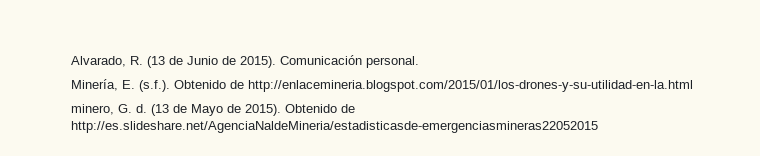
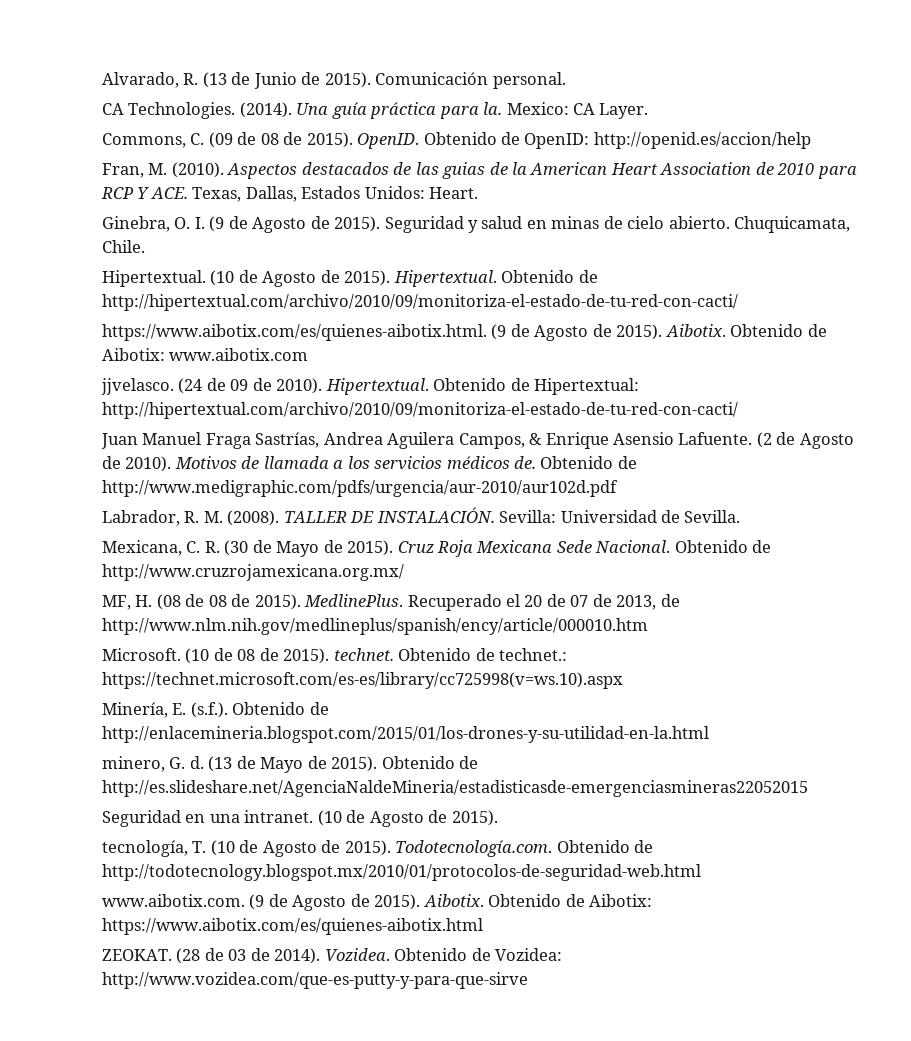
+ CA Technologies. (2014). Una guía práctica para la. Mexico: CA Layer.
+ Commons, C. (09 de 08 de 2015). OpenID. Obtenido de OpenID: http://openid.es/accion/help
+ Fran, M. (2010). Aspectos destacados de las guias de la American Heart Association de 2010 para RCP Y ACE. Texas, Dallas, Estados Unidos: Heart.
+ Ginebra, O. I. (9 de Agosto de 2015). Seguridad y salud en minas de cielo abierto. Chuquicamata, Chile.
+ Hipertextual. (10 de Agosto de 2015). Hipertextual. Obtenido de http://hipertextual.com/archivo/2010/09/monitoriza-el-estado-de-tu-red-con-cacti/
+ https://www.aibotix.com/es/quienes-aibotix.html. (9 de Agosto de 2015). Aibotix. Obtenido de Aibotix: www.aibotix.com
+ jjvelasco. (24 de 09 de 2010). Hipertextual. Obtenido de Hipertextual: http://hipertextual.com/archivo/2010/09/monitoriza-el-estado-de-tu-red-con-cacti/
+ Juan Manuel Fraga Sastrías, Andrea Aguilera Campos, & Enrique Asensio Lafuente. (2 de Agosto de 2010). Motivos de llamada a los servicios médicos de. Obtenido de http://www.medigraphic.com/pdfs/urgencia/aur-2010/aur102d.pdf
+ Labrador, R. M. (2008). TALLER DE INSTALACIÓN. Sevilla: Universidad de Sevilla.
+ Mexicana, C. R. (30 de Mayo de 2015). Cruz Roja Mexicana Sede Nacional. Obtenido de http://www.cruzrojamexicana.org.mx/
+ MF, H. (08 de 08 de 2015). MedlinePlus. Recuperado el 20 de 07 de 2013, de http://www.nlm.nih.gov/medlineplus/spanish/ency/article/000010.htm
+ Microsoft. (10 de 08 de 2015). technet. Obtenido de technet.: https://technet.microsoft.com/es-es/library/cc725998(v=ws.10).aspx
+ Seguridad en una intranet. (10 de Agosto de 2015).
+ tecnología, T. (10 de Agosto de 2015). Todotecnología.com. Obtenido de http://todotecnology.blogspot.mx/2010/01/protocolos-de-seguridad-web.html
+ www.aibotix.com. (9 de Agosto de 2015). Aibotix. Obtenido de Aibotix: https://www.aibotix.com/es/quienes-aibotix.html
+ ZEOKAT. (28 de 03 de 2014). Vozidea. Obtenido de Vozidea: http://www.vozidea.com/que-es-putty-y-para-que-sirve

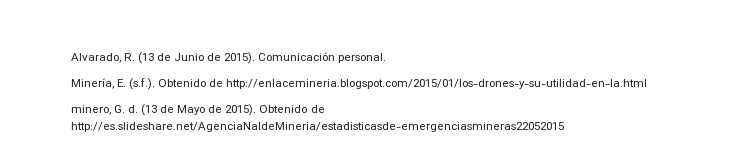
- CA Technologies. (2014). Una guía práctica para la. Mexico: CA Layer.
- Commons, C. (09 de 08 de 2015). OpenID. Obtenido de OpenID: http://openid.es/accion/help
- Fran, M. (2010). Aspectos destacados de las guias de la American Heart Association de 2010 para RCP Y ACE. Texas, Dallas, Estados Unidos: Heart.
- Ginebra, O. I. (9 de Agosto de 2015). Seguridad y salud en minas de cielo abierto. Chuquicamata, Chile.
- Hipertextual. (10 de Agosto de 2015). Hipertextual. Obtenido de http://hipertextual.com/archivo/2010/09/monitoriza-el-estado-de-tu-red-con-cacti/
- https://www.aibotix.com/es/quienes-aibotix.html. (9 de Agosto de 2015). Aibotix. Obtenido de Aibotix: www.aibotix.com
- jjvelasco. (24 de 09 de 2010). Hipertextual. Obtenido de Hipertextual: http://hipertextual.com/archivo/2010/09/monitoriza-el-estado-de-tu-red-con-cacti/
- Juan Manuel Fraga Sastrías, Andrea Aguilera Campos, & Enrique Asensio Lafuente. (2 de Agosto de 2010). Motivos de llamada a los servicios médicos de. Obtenido de http://www.medigraphic.com/pdfs/urgencia/aur-2010/aur102d.pdf
- Labrador, R. M. (2008). TALLER DE INSTALACIÓN. Sevilla: Universidad de Sevilla.
- Mexicana, C. R. (30 de Mayo de 2015). Cruz Roja Mexicana Sede Nacional. Obtenido de http://www.cruzrojamexicana.org.mx/
- MF, H. (08 de 08 de 2015). MedlinePlus. Recuperado el 20 de 07 de 2013, de http://www.nlm.nih.gov/medlineplus/spanish/ency/article/000010.htm
- Microsoft. (10 de 08 de 2015). technet. Obtenido de technet.: https://technet.microsoft.com/es-es/library/cc725998(v=ws.10).aspx
- Seguridad en una intranet. (10 de Agosto de 2015).
- tecnología, T. (10 de Agosto de 2015). Todotecnología.com. Obtenido de http://todotecnology.blogspot.mx/2010/01/protocolos-de-seguridad-web.html
- www.aibotix.com. (9 de Agosto de 2015). Aibotix. Obtenido de Aibotix: https://www.aibotix.com/es/quienes-aibotix.html
- ZEOKAT. (28 de 03 de 2014). Vozidea. Obtenido de Vozidea: http://www.vozidea.com/que-es-putty-y-para-que-sirve

